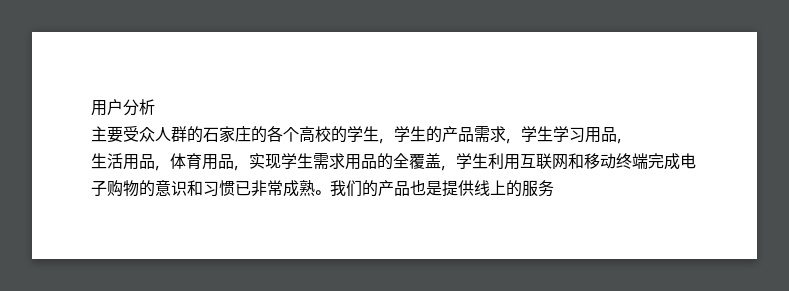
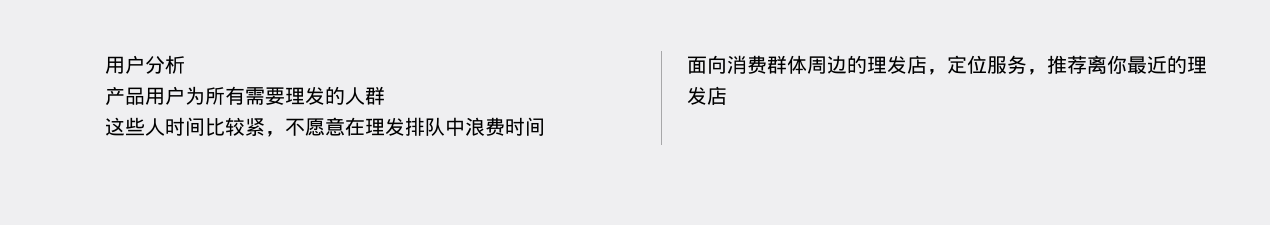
- 主要受众人群的石家庄的各个高校的学生，学生的产品需求，学生学习用品，
- 生活用品，体育用品，实现学生需求用品的全覆盖，学生利用互联网和移动终端完成电子购物的意识和习惯已非常成熟。我们的产品也是提供线上的服务
+ 产品用户为所有需要理发的人群
+ 这些人时间比较紧，不愿意在理发排队中浪费时间
+ 面向消费群体周边的理发店，定位服务，推荐离你最近的理发店

